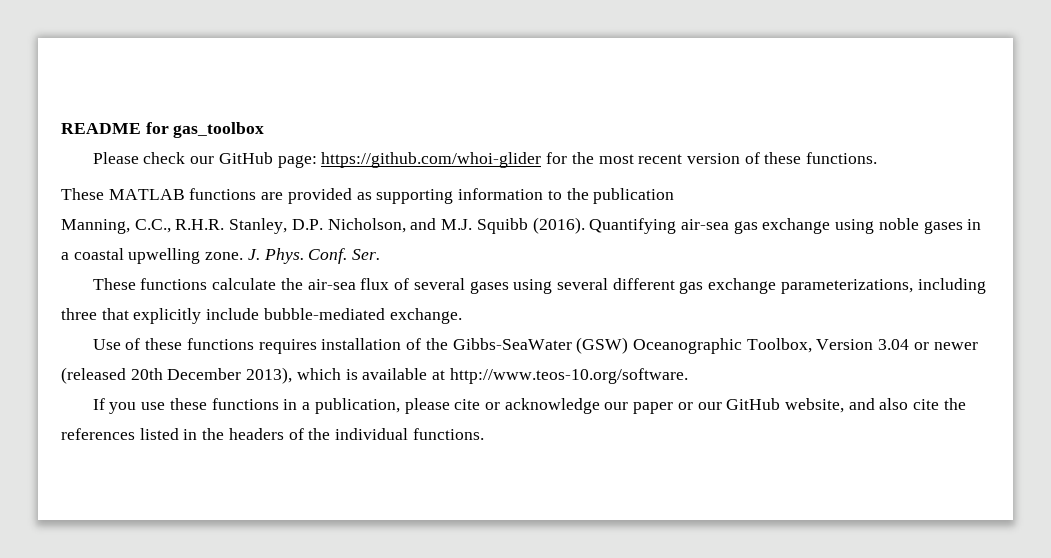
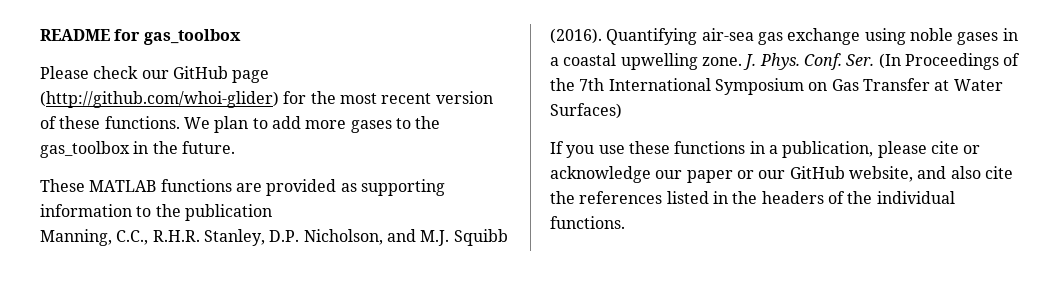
- Please check our GitHub page: https://github.com/whoi-glider for the most recent version of these functions.
+ Please check our GitHub page (http://github.com/whoi-glider) for the most recent version of these functions. We plan to add more gases to the gas_toolbox in the future.
- Ser.
- These functions calculate the air-sea flux of several gases using several different gas exchange parameterizations, including three that explicitly include bubble-mediated exchange.
- Use of these functions requires installation of the Gibbs-SeaWater (GSW) Oceanographic Toolbox, Version 3.04 or newer (released 20th December 2013), which is available at http://www.teos-10.org/software.
+ Ser. (In Proceedings of the 7th International Symposium on Gas Transfer at Water Surfaces)

